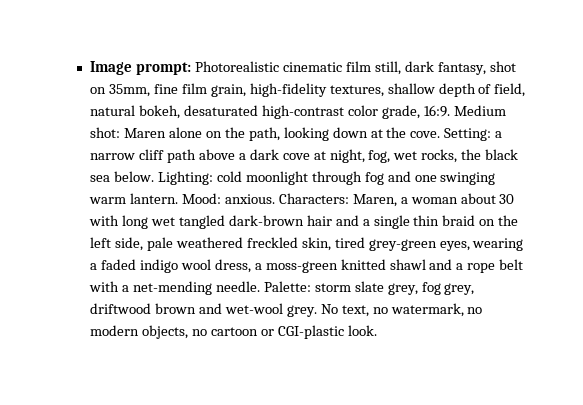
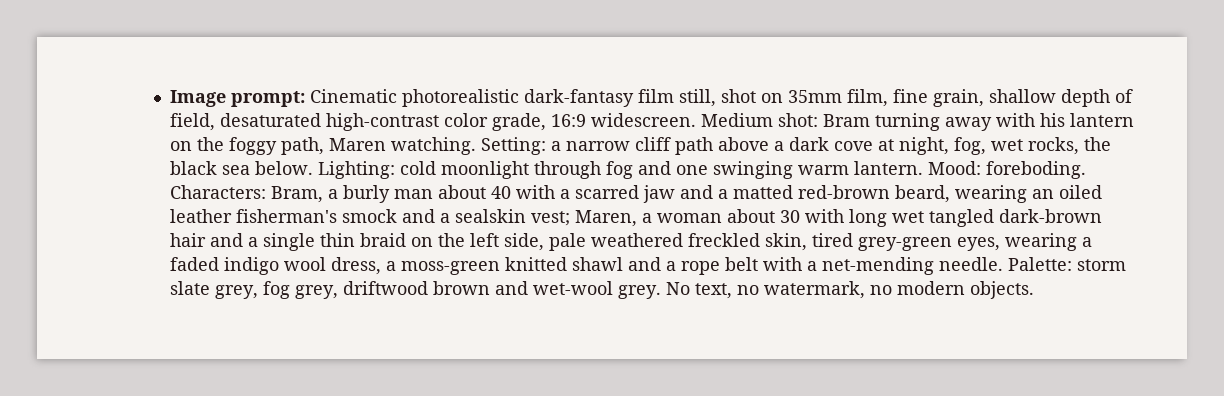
- Image prompt: Photorealistic cinematic film still, dark fantasy, shot on 35mm, fine film grain, high-fidelity textures, shallow depth of field, natural bokeh, desaturated high-contrast color grade, 16:9. Medium shot: Maren alone on the path, looking down at the cove.
+ Image prompt: Cinematic photorealistic dark-fantasy film still, shot on 35mm film, fine grain, shallow depth of field, desaturated high-contrast color grade, 16:9 widescreen. Medium shot: Bram turning away with his lantern on the foggy path, Maren watching.
- Mood: anxious. Characters: Maren, a woman about 30 with long wet tangled dark-brown hair and a single thin braid on the left side, pale weathered freckled skin, tired grey-green eyes, wearing a faded indigo wool dress, a moss-green knitted shawl and a rope belt with a net-mending needle.
+ Mood: foreboding. Characters: Bram, a burly man about 40 with a scarred jaw and a matted red-brown beard, wearing an oiled leather fisherman's smock and a sealskin vest; Maren, a woman about 30 with long wet tangled dark-brown hair and a single thin braid on the left side, pale weathered freckled skin, tired grey-green eyes, wearing a faded indigo wool dress, a moss-green knitted shawl and a rope belt with a net-mending needle.
- No text, no watermark, no modern objects, no cartoon or CGI-plastic look.
+ No text, no watermark, no modern objects.

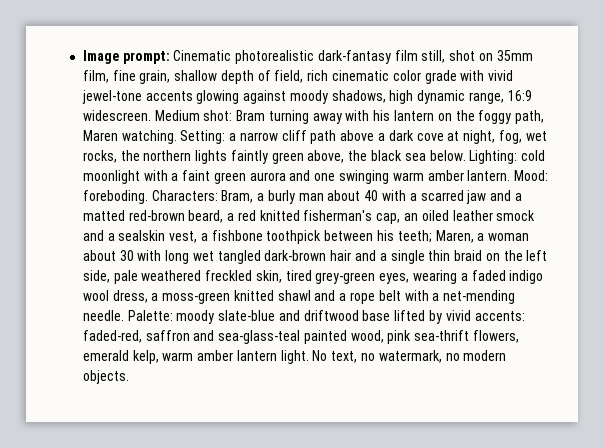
- Image prompt: Cinematic photorealistic dark-fantasy film still, shot on 35mm film, fine grain, shallow depth of field, desaturated high-contrast color grade, 16:9 widescreen.
+ Image prompt: Cinematic photorealistic dark-fantasy film still, shot on 35mm film, fine grain, shallow depth of field, rich cinematic color grade with vivid jewel-tone accents glowing against moody shadows, high dynamic range, 16:9 widescreen.
- Setting: a narrow cliff path above a dark cove at night, fog, wet rocks, the black sea below.
+ Setting: a narrow cliff path above a dark cove at night, fog, wet rocks, the northern lights faintly green above, the black sea below.
- Lighting: cold moonlight through fog and one swinging warm lantern.
+ Lighting: cold moonlight with a faint green aurora and one swinging warm amber lantern.
- Bram, a burly man about 40 with a scarred jaw and a matted red-brown beard, wearing an oiled leather fisherman's smock and a sealskin vest;
+ Bram, a burly man about 40 with a scarred jaw and a matted red-brown beard, a red knitted fisherman's cap, an oiled leather smock and a sealskin vest, a fishbone toothpick between his teeth;
- Palette: storm slate grey, fog grey, driftwood brown and wet-wool grey.
+ Palette: moody slate-blue and driftwood base lifted by vivid accents: faded-red, saffron and sea-glass-teal painted wood, pink sea-thrift flowers, emerald kelp, warm amber lantern light.

